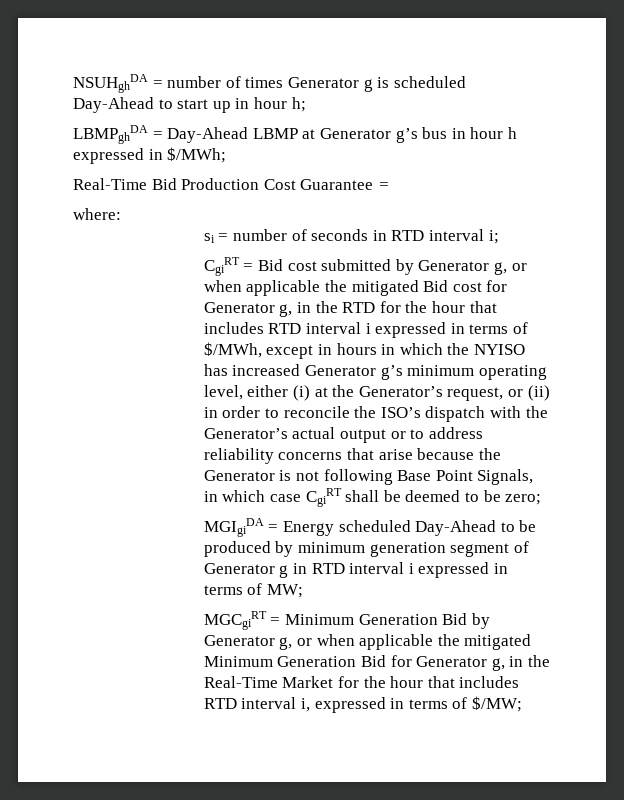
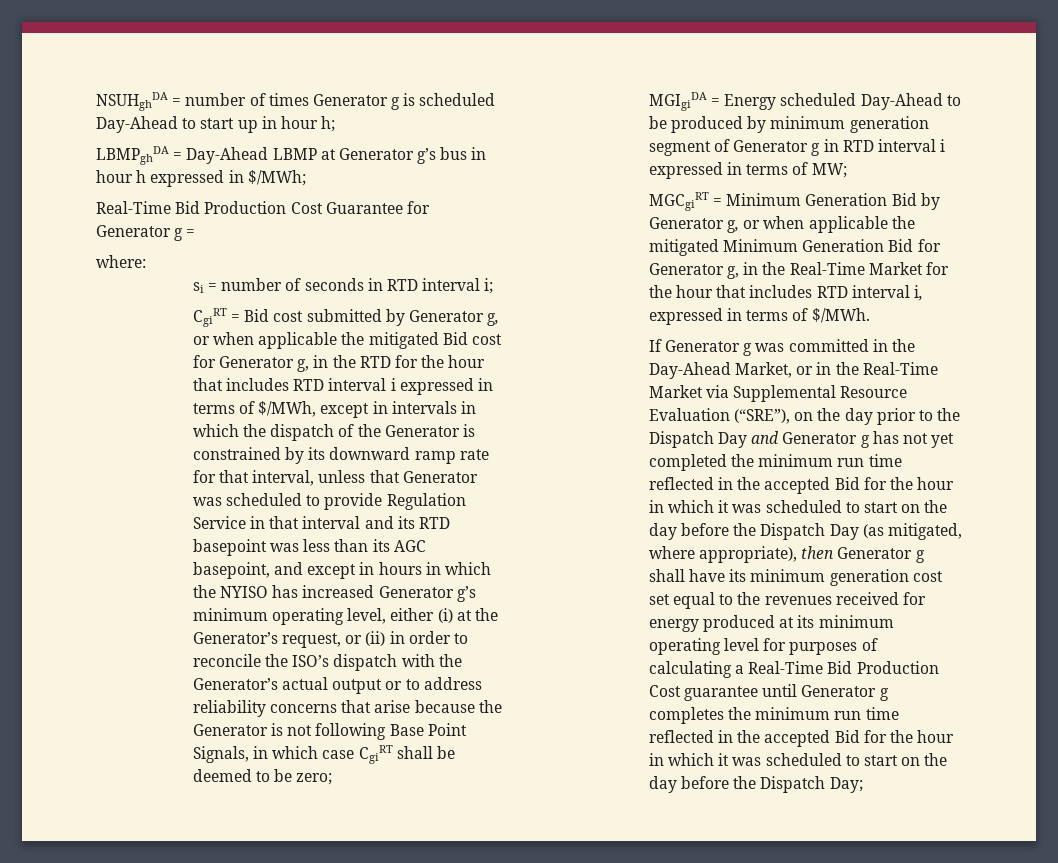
- Real-Time Bid Production Cost Guarantee =
+ Real-Time Bid Production Cost Guarantee for Generator g =
- CgiRT = Bid cost submitted by Generator g, or when applicable the mitigated Bid cost for Generator g, in the RTD for the hour that includes RTD interval i expressed in terms of $/MWh, except in hours in which the NYISO has increased Generator g’s minimum operating level, either (i) at the Generator’s request, or (ii) in order to reconcile the ISO’s dispatch with the Generator’s actual output or to address reliability concerns that arise because the Generator is not following Base Point Signals, in which case CgiRT shall be deemed to be zero;
+ CgiRT = Bid cost submitted by Generator g, or when applicable the mitigated Bid cost for Generator g, in the RTD for the hour that includes RTD interval i expressed in terms of $/MWh, except in intervals in which the dispatch of the Generator is constrained by its downward ramp rate for that interval, unless that Generator was scheduled to provide Regulation Service in that interval and its RTD basepoint was less than its AGC basepoint, and except in hours in which the NYISO has increased Generator g’s minimum operating level, either (i) at the Generator’s request, or (ii) in order to reconcile the ISO’s dispatch with the Generator’s actual output or to address reliability concerns that arise because the Generator is not following Base Point Signals, in which case CgiRT shall be deemed to be zero;
- MGCgiRT = Minimum Generation Bid by Generator g, or when applicable the mitigated Minimum Generation Bid for Generator g, in the Real-Time Market for the hour that includes RTD interval i, expressed in terms of $/MW;
+ MGCgiRT = Minimum Generation Bid by Generator g, or when applicable the mitigated Minimum Generation Bid for Generator g, in the Real-Time Market for the hour that includes RTD interval i, expressed in terms of $/MWh.
+ If Generator g was committed in the Day-Ahead Market, or in the Real-Time Market via Supplemental Resource Evaluation (“SRE”), on the day prior to the Dispatch Day and Generator g has not yet completed the minimum run time reflected in the accepted Bid for the hour in which it was scheduled to start on the day before the Dispatch Day (as mitigated, where appropriate), then Generator g shall have its minimum generation cost set equal to the revenues received for energy produced at its minimum operating level for purposes of calculating a Real-Time Bid Production Cost guarantee until Generator g completes the minimum run time reflected in the accepted Bid for the hour in which it was scheduled to start on the day before the Dispatch Day;

